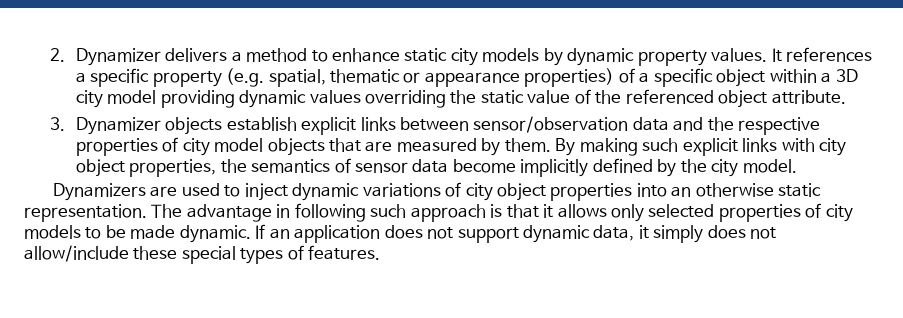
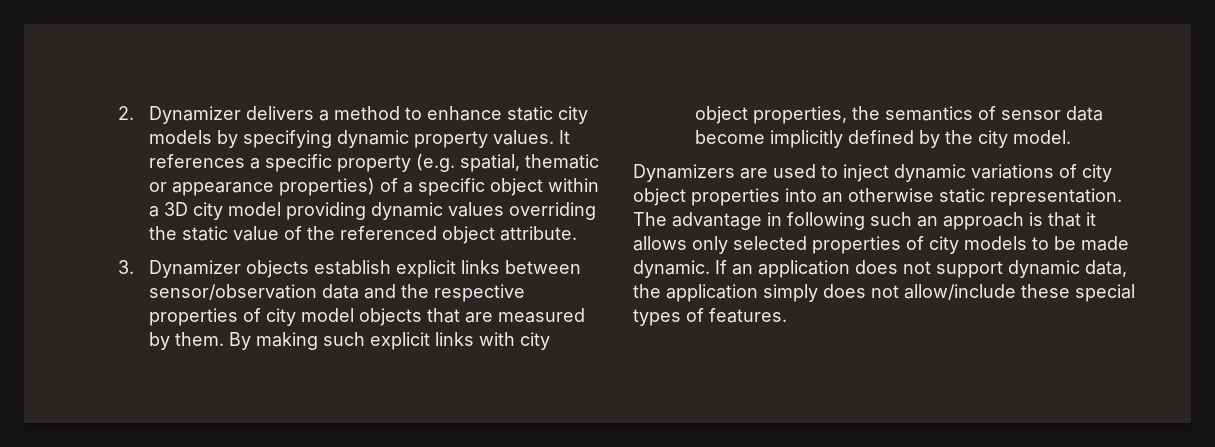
- 2. Dynamizer delivers a method to enhance static city models by dynamic property values.
+ 2. Dynamizer delivers a method to enhance static city models by specifying dynamic property values.
- The advantage in following such approach is that it allows only selected properties of city models to be made dynamic.
+ The advantage in following such an approach is that it allows only selected properties of city models to be made dynamic.
- If an application does not support dynamic data, it simply does not allow/include these special types of features.
+ If an application does not support dynamic data, the application simply does not allow/include these special types of features.

